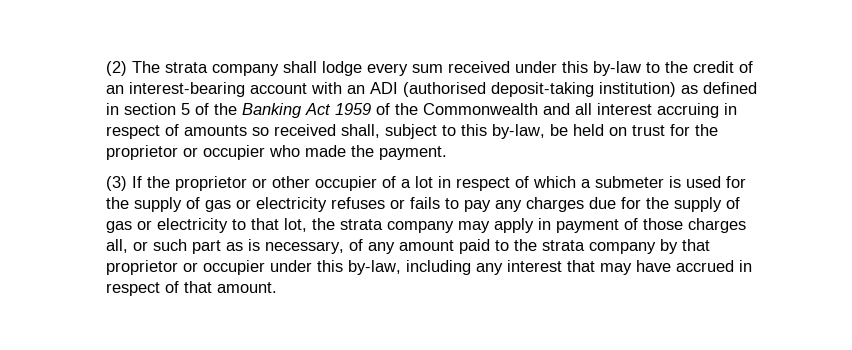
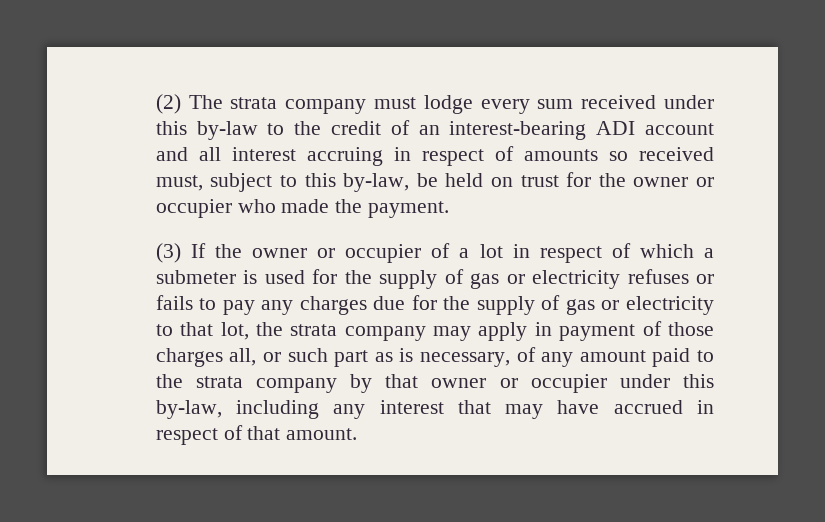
- (2) The strata company shall lodge every sum received under this by-law to the credit of an interest-bearing account with an ADI (authorised deposit-taking institution) as defined in section 5 of the Banking Act 1959 of the Commonwealth and all interest accruing in respect of amounts so received shall, subject to this by-law, be held on trust for the proprietor or occupier who made the payment.
+ (2) The strata company must lodge every sum received under this by-law to the credit of an interest-bearing ADI account and all interest accruing in respect of amounts so received must, subject to this by-law, be held on trust for the owner or occupier who made the payment.
- (3) If the proprietor or other occupier of a lot in respect of which a submeter is used for the supply of gas or electricity refuses or fails to pay any charges due for the supply of gas or electricity to that lot, the strata company may apply in payment of those charges all, or such part as is necessary, of any amount paid to the strata company by that proprietor or occupier under this by-law, including any interest that may have accrued in respect of that amount.
+ (3) If the owner or occupier of a lot in respect of which a submeter is used for the supply of gas or electricity refuses or fails to pay any charges due for the supply of gas or electricity to that lot, the strata company may apply in payment of those charges all, or such part as is necessary, of any amount paid to the strata company by that owner or occupier under this by-law, including any interest that may have accrued in respect of that amount.

